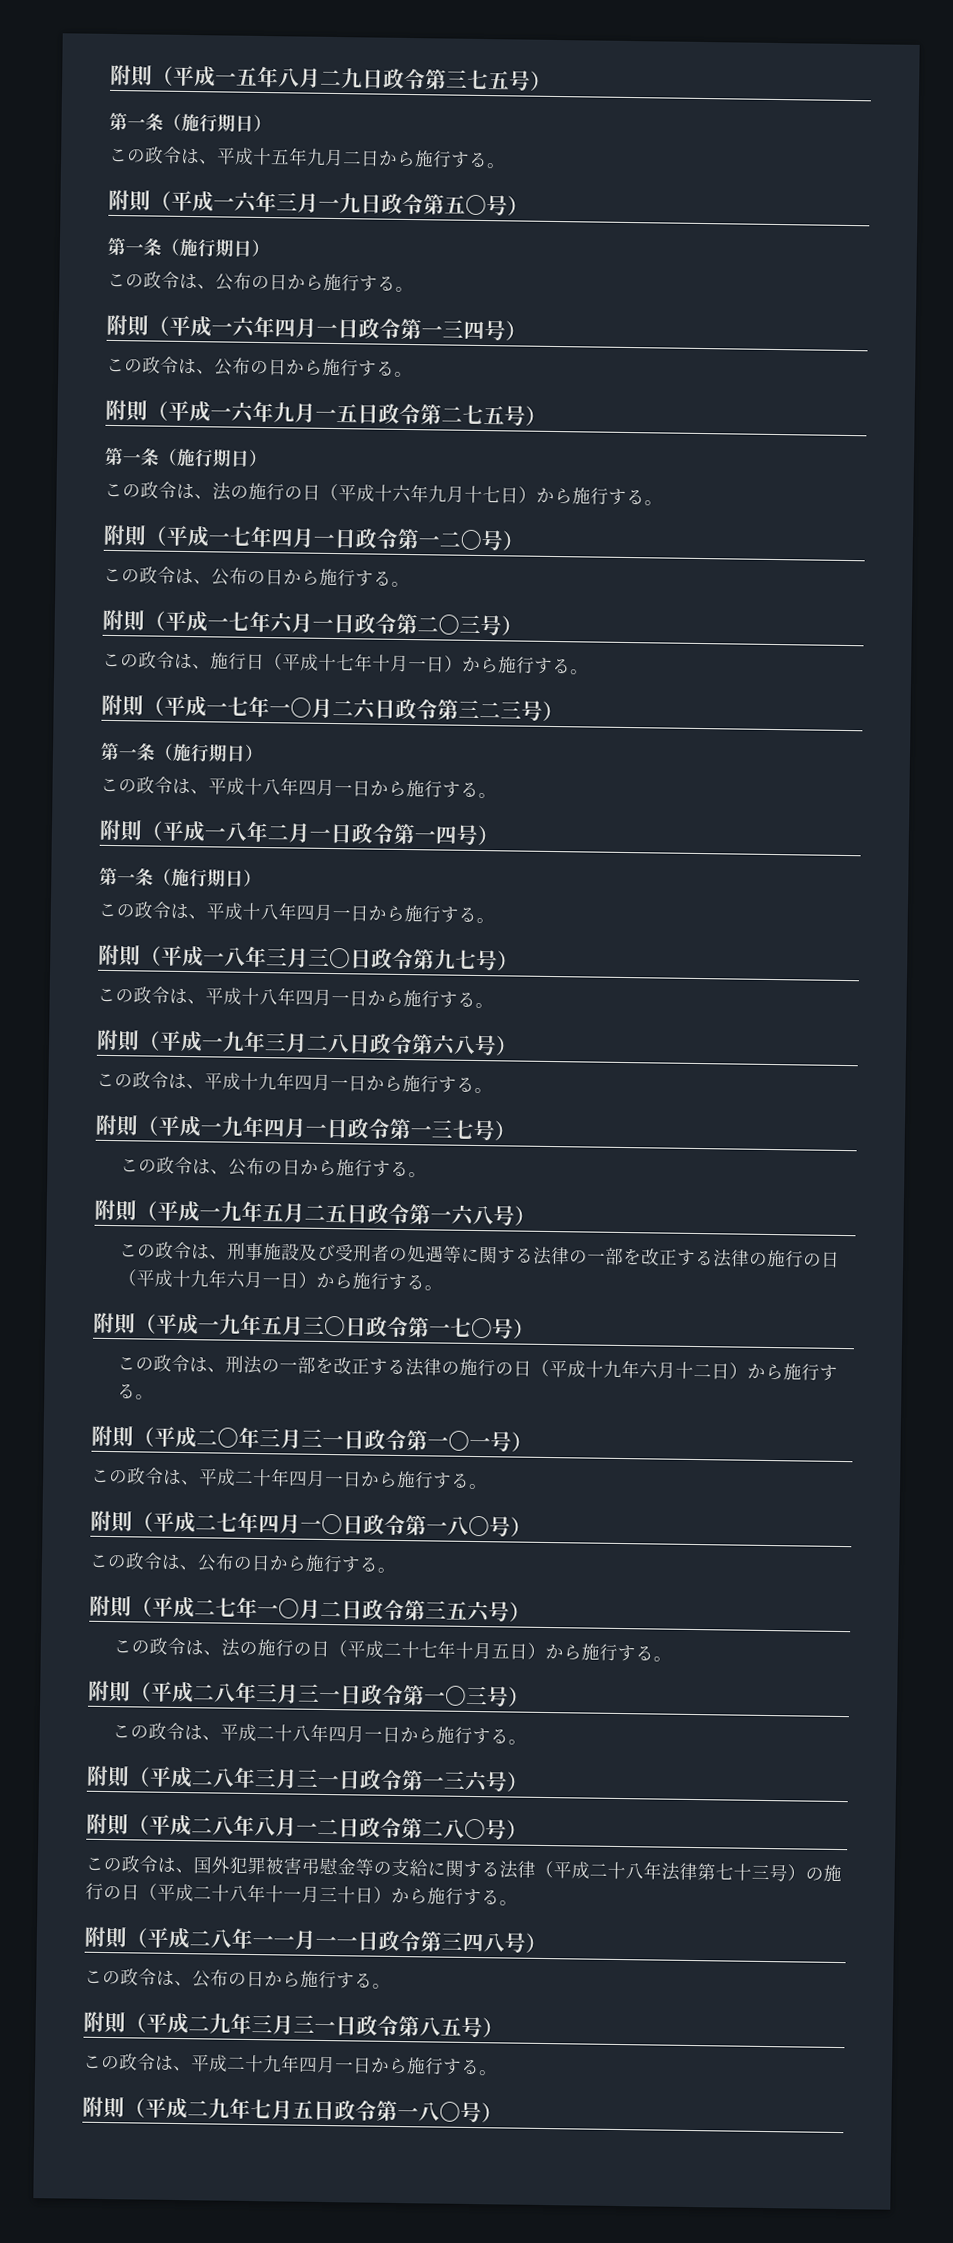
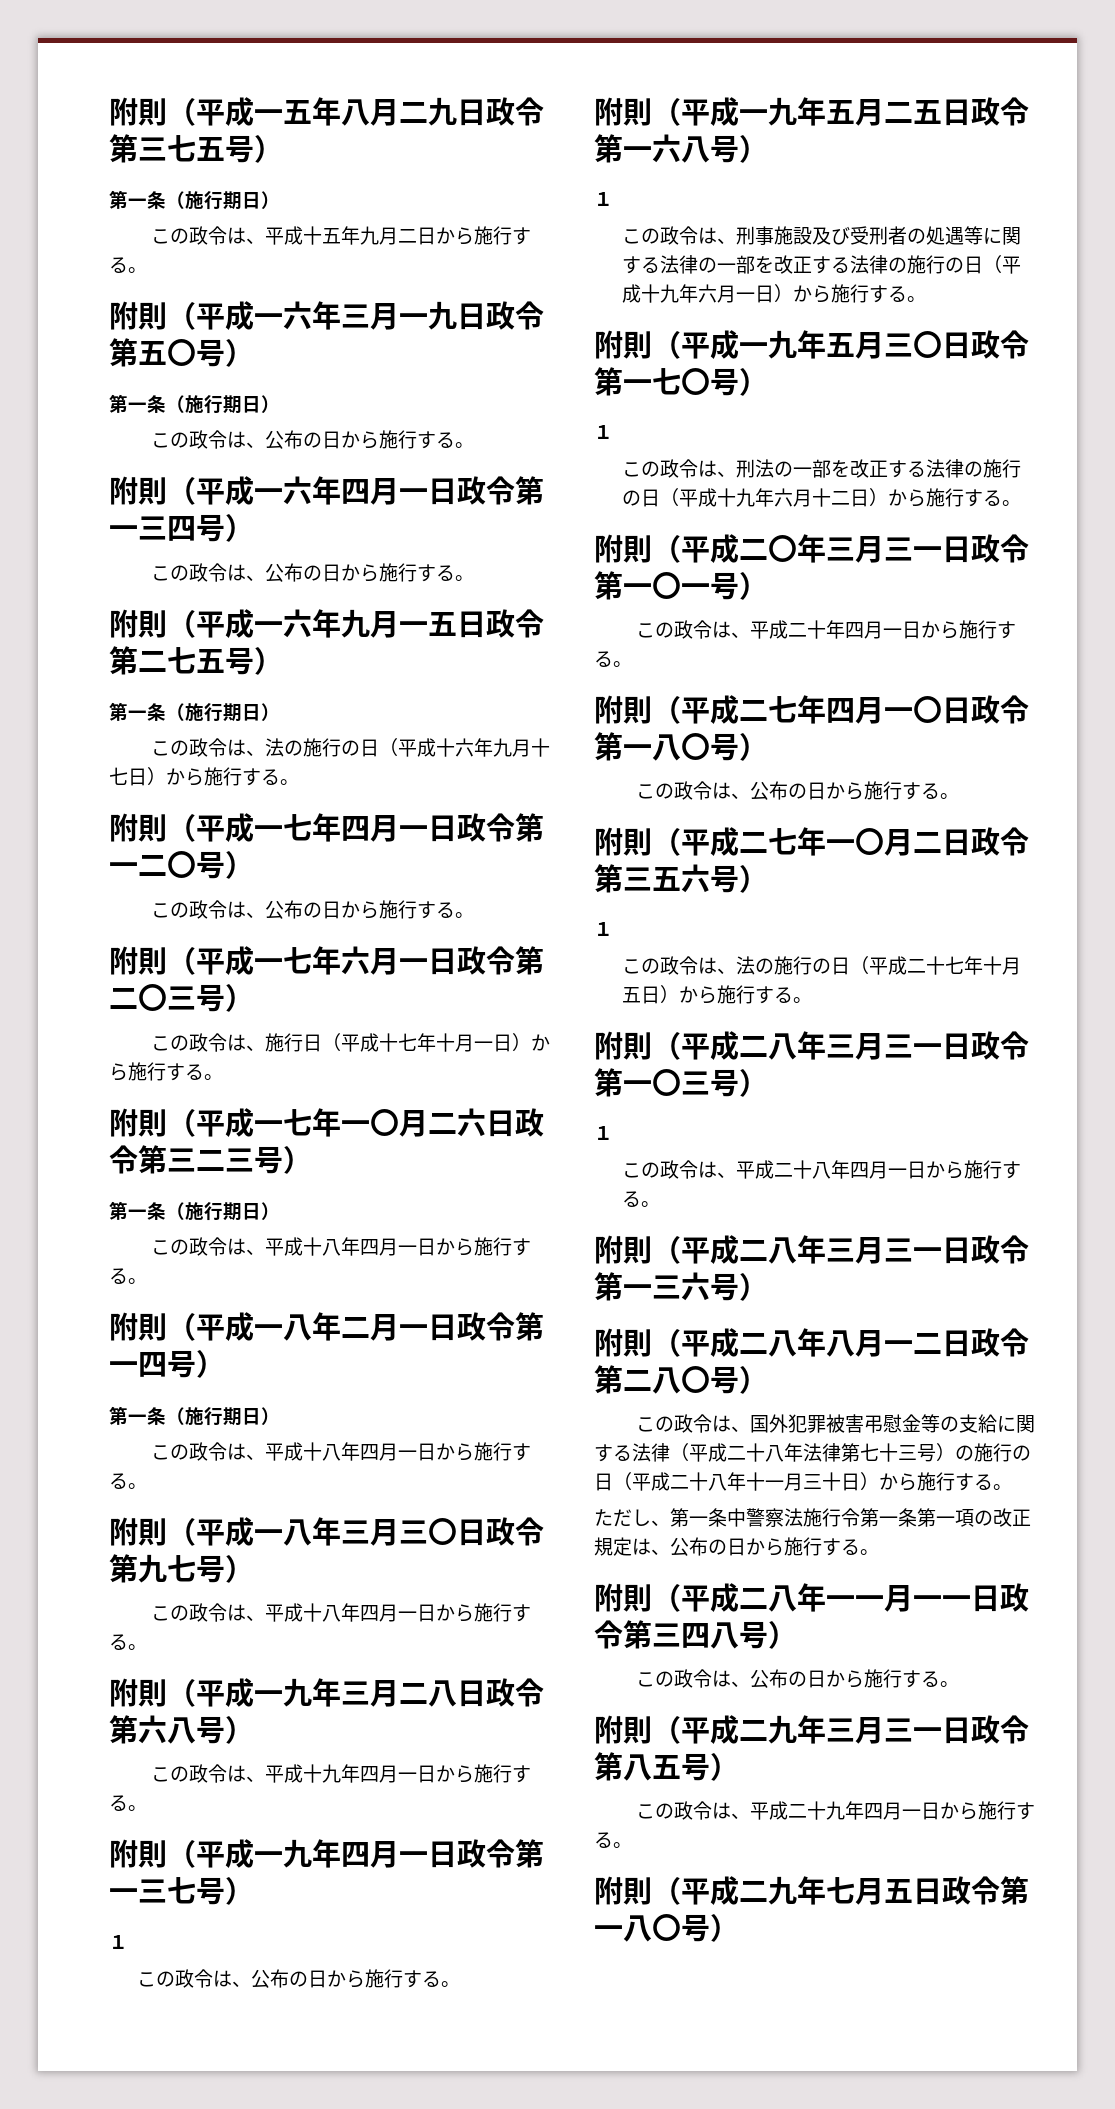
  附則（平成一九年四月一日政令第一三七号）
+ １
  附則（平成一九年五月二五日政令第一六八号）
+ １
  附則（平成一九年五月三〇日政令第一七〇号）
+ １
  附則（平成二七年一〇月二日政令第三五六号）
+ １
  附則（平成二八年三月三一日政令第一〇三号）
+ １
+ ただし、第一条中警察法施行令第一条第一項の改正規定は、公布の日から施行する。

